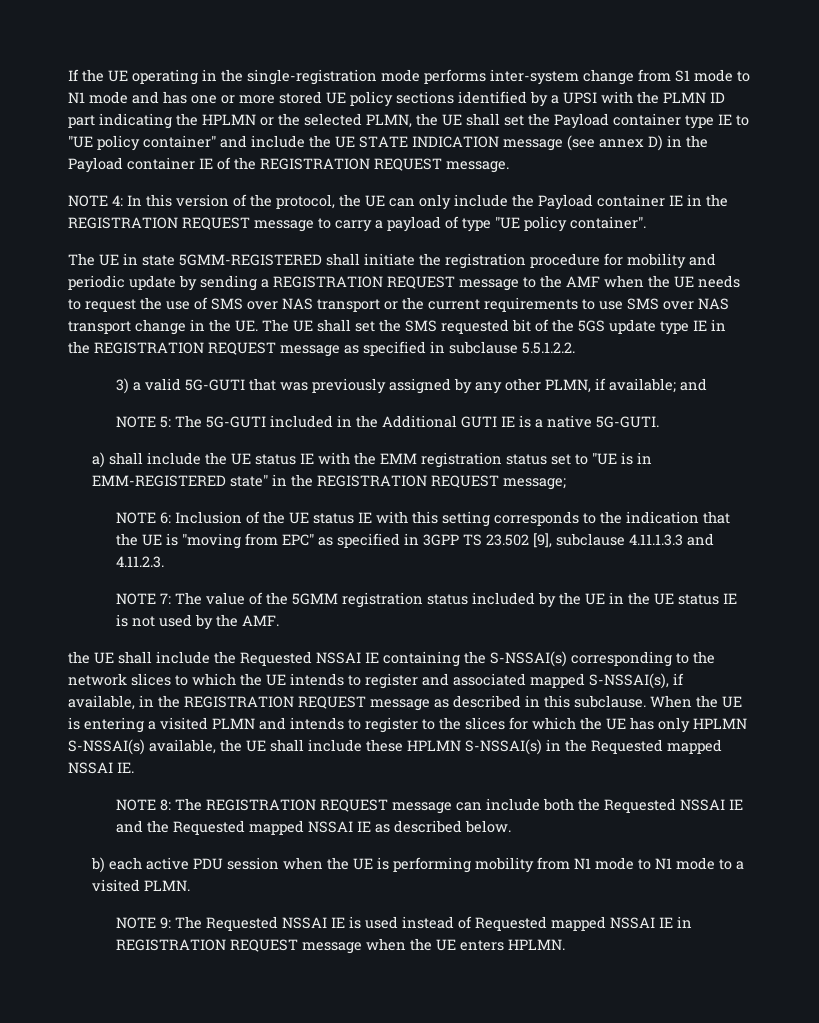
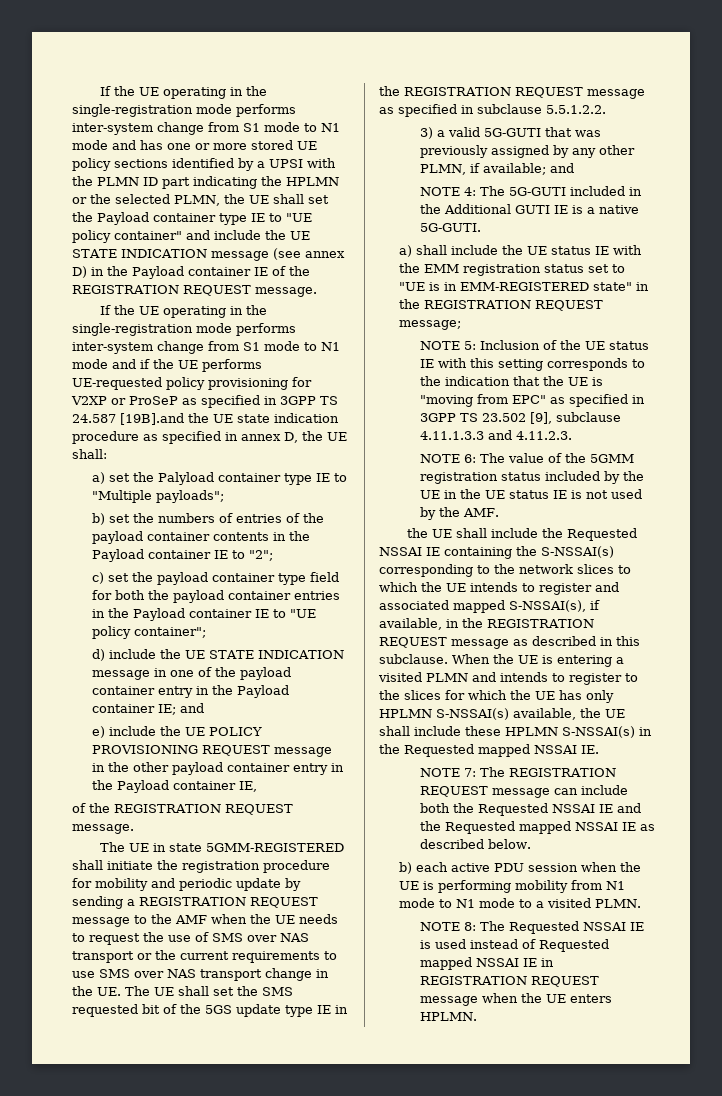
- NOTE 4: In this version of the protocol, the UE can only include the Payload container IE in the REGISTRATION REQUEST message to carry a payload of type "UE policy container".
+ If the UE operating in the single-registration mode performs inter-system change from S1 mode to N1 mode and if the UE performs UE-requested policy provisioning for V2XP or ProSeP as specified in 3GPP TS 24.587 [19B].and the UE state indication procedure as specified in annex D, the UE shall:
+ a) set the Palyload container type IE to "Multiple payloads";
+ b) set the numbers of entries of the payload container contents in the Payload container IE to "2";
+ c) set the payload container type field for both the payload container entries in the Payload container IE to "UE policy container";
+ d) include the UE STATE INDICATION message in one of the payload container entry in the Payload container IE; and
+ e) include the UE POLICY PROVISIONING REQUEST message in the other payload container entry in the Payload container IE,
+ of the REGISTRATION REQUEST message.
- NOTE 5: The 5G-GUTI included in the Additional GUTI IE is a native 5G-GUTI.
+ NOTE 4: The 5G-GUTI included in the Additional GUTI IE is a native 5G-GUTI.
- NOTE 6: Inclusion of the UE status IE with this setting corresponds to the indication that the UE is "moving from EPC" as specified in 3GPP TS 23.502 [9], subclause 4.11.1.3.3 and 4.11.2.3.
+ NOTE 5: Inclusion of the UE status IE with this setting corresponds to the indication that the UE is "moving from EPC" as specified in 3GPP TS 23.502 [9], subclause 4.11.1.3.3 and 4.11.2.3.
- NOTE 7: The value of the 5GMM registration status included by the UE in the UE status IE is not used by the AMF.
+ NOTE 6: The value of the 5GMM registration status included by the UE in the UE status IE is not used by the AMF.
- NOTE 8: The REGISTRATION REQUEST message can include both the Requested NSSAI IE and the Requested mapped NSSAI IE as described below.
+ NOTE 7: The REGISTRATION REQUEST message can include both the Requested NSSAI IE and the Requested mapped NSSAI IE as described below.
- NOTE 9: The Requested NSSAI IE is used instead of Requested mapped NSSAI IE in REGISTRATION REQUEST message when the UE enters HPLMN.
+ NOTE 8: The Requested NSSAI IE is used instead of Requested mapped NSSAI IE in REGISTRATION REQUEST message when the UE enters HPLMN.

